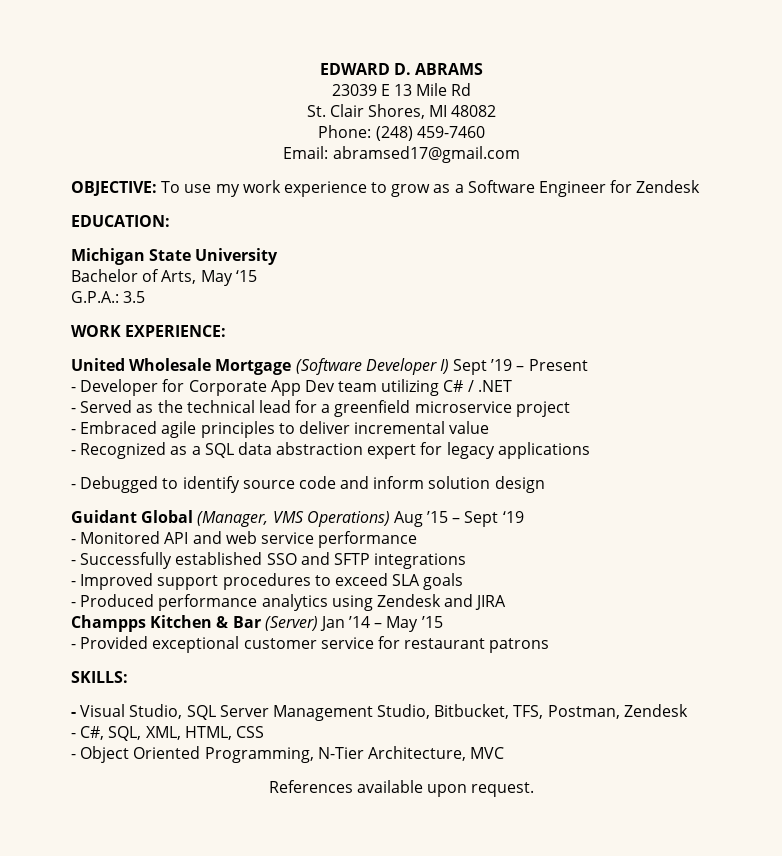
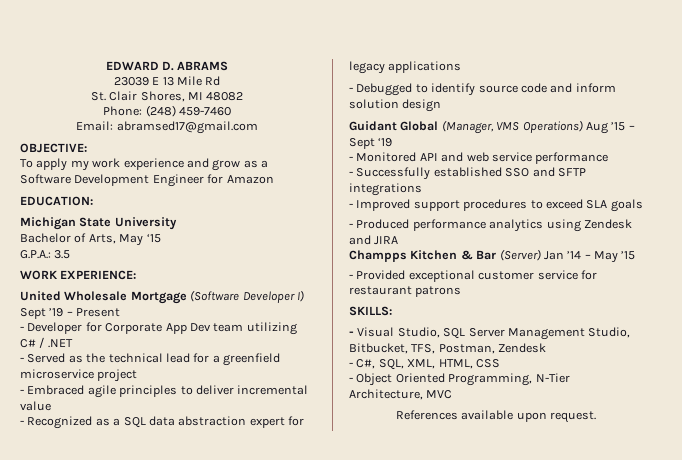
- OBJECTIVE: To use my work experience to grow as a Software Engineer for Zendesk
+ OBJECTIVE:
+ To apply my work experience and grow as a Software Development Engineer for Amazon

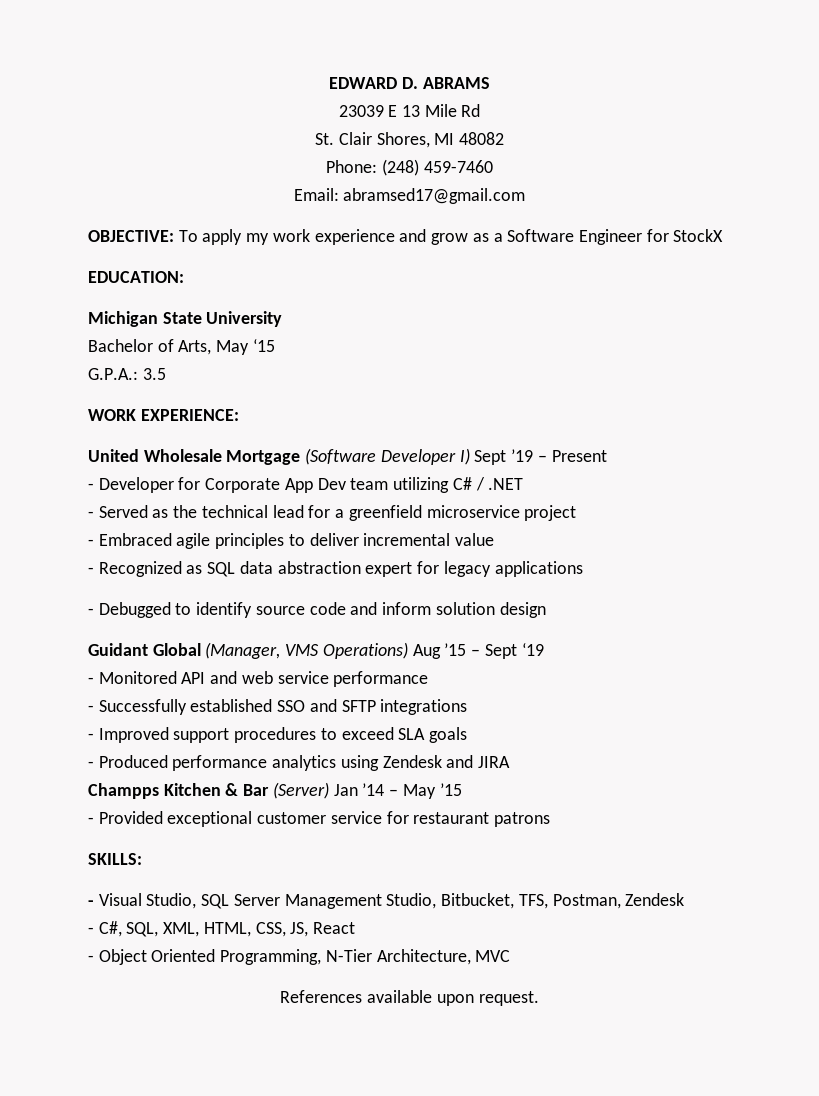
- OBJECTIVE:
- To apply my work experience and grow as a Software Development Engineer for Amazon
+ OBJECTIVE: To apply my work experience and grow as a Software Engineer for StockX
- - Recognized as a SQL data abstraction expert for legacy applications
+ - Recognized as SQL data abstraction expert for legacy applications
- - C#, SQL, XML, HTML, CSS
+ - C#, SQL, XML, HTML, CSS, JS, React

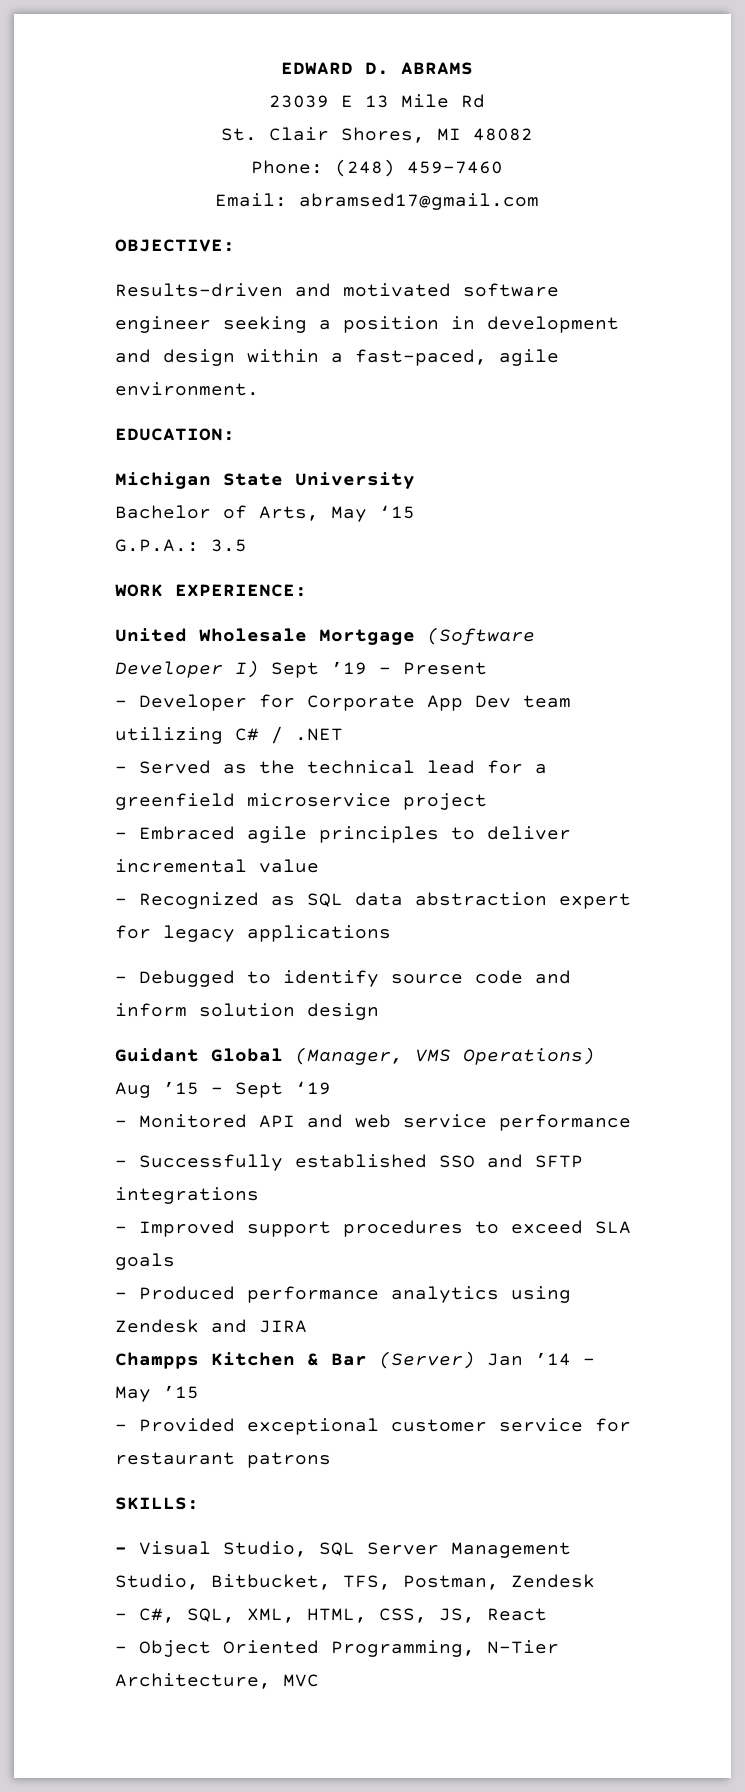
- OBJECTIVE: To apply my work experience and grow as a Software Engineer for StockX
+ OBJECTIVE:
+ Results-driven and motivated software engineer seeking a position in development and design within a fast-paced, agile environment.
- References available upon request.

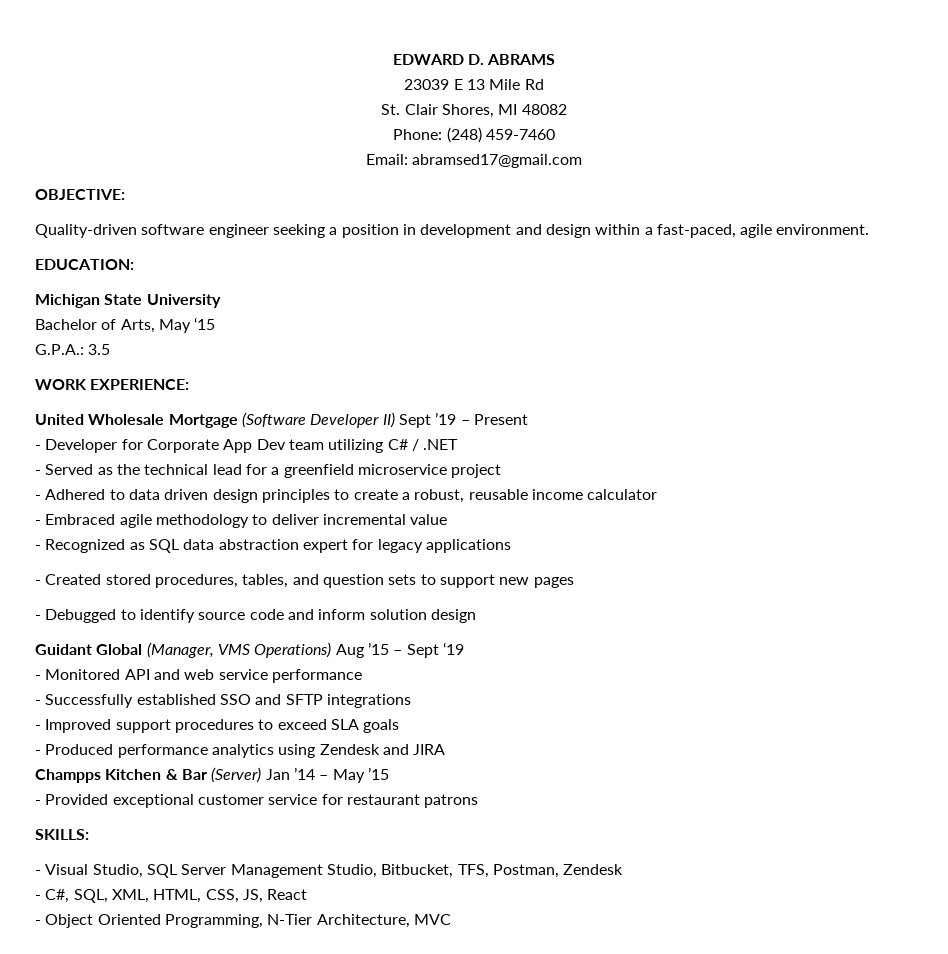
- Results-driven and motivated software engineer seeking a position in development and design within a fast-paced, agile environment.
+ Quality-driven software engineer seeking a position in development and design within a fast-paced, agile environment.
- United Wholesale Mortgage (Software Developer I) Sept ’19 – Present
+ United Wholesale Mortgage (Software Developer II) Sept ’19 – Present
+ - Adhered to data driven design principles to create a robust, reusable income calculator
- - Embraced agile principles to deliver incremental value
+ - Embraced agile methodology to deliver incremental value
+ - Created stored procedures, tables, and question sets to support new pages

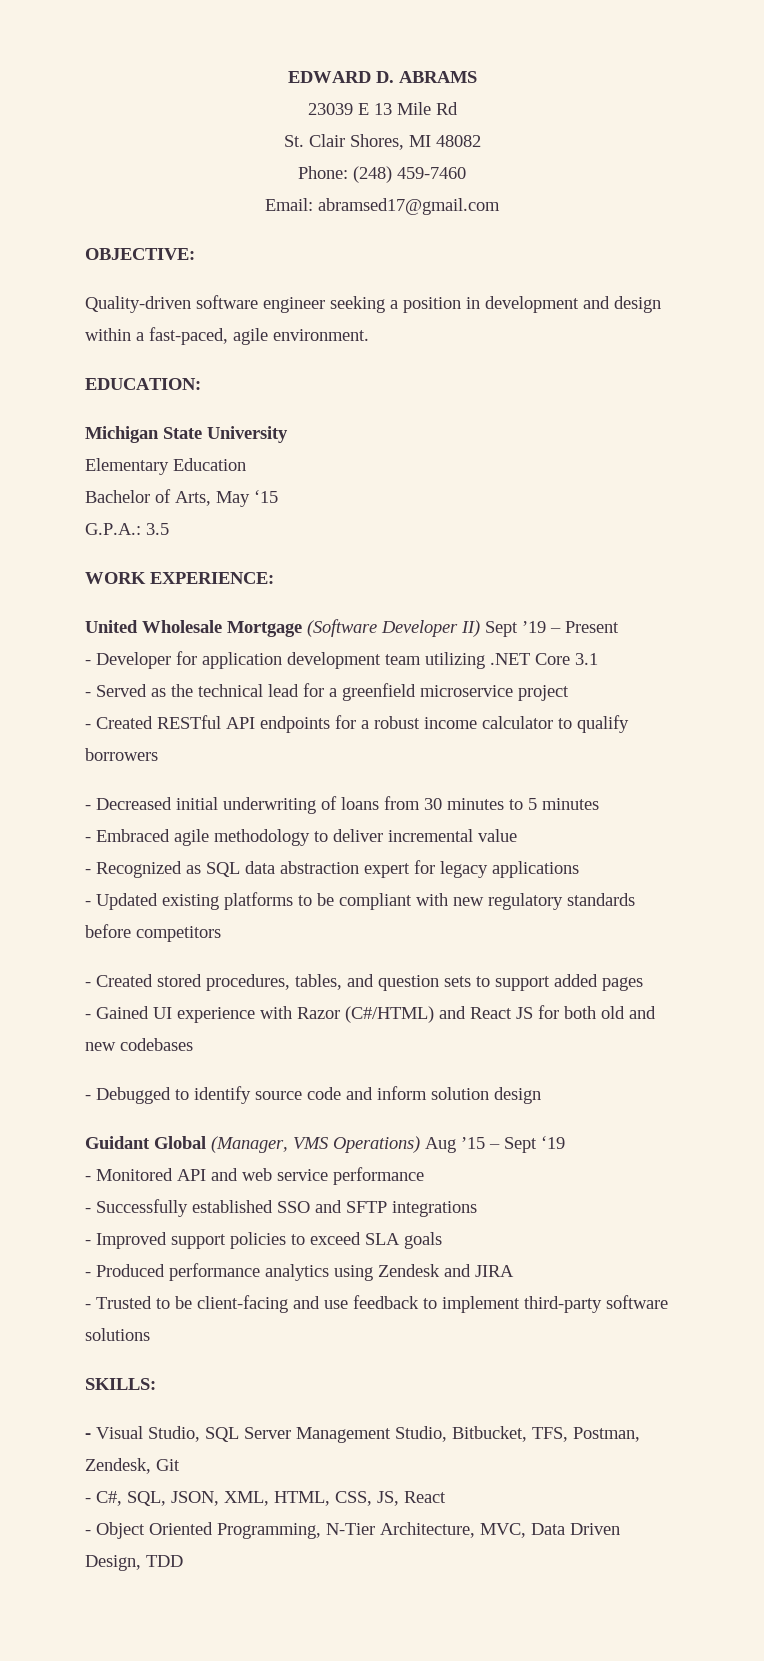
+ Elementary Education
- - Developer for Corporate App Dev team utilizing C# / .NET
+ - Developer for application development team utilizing .NET Core 3.1
- - Adhered to data driven design principles to create a robust, reusable income calculator
+ - Created RESTful API endpoints for a robust income calculator to qualify borrowers
+ - Decreased initial underwriting of loans from 30 minutes to 5 minutes
+ - Updated existing platforms to be compliant with new regulatory standards before competitors
- - Created stored procedures, tables, and question sets to support new pages
+ - Created stored procedures, tables, and question sets to support added pages
+ - Gained UI experience with Razor (C#/HTML) and React JS for both old and new codebases
- - Improved support procedures to exceed SLA goals
+ - Improved support policies to exceed SLA goals
- Champps Kitchen & Bar (Server) Jan ’14 – May ’15
- - Provided exceptional customer service for restaurant patrons
+ - Trusted to be client-facing and use feedback to implement third-party software solutions
- - Visual Studio, SQL Server Management Studio, Bitbucket, TFS, Postman, Zendesk
+ - Visual Studio, SQL Server Management Studio, Bitbucket, TFS, Postman, Zendesk, Git
- - C#, SQL, XML, HTML, CSS, JS, React
+ - C#, SQL, JSON, XML, HTML, CSS, JS, React
- - Object Oriented Programming, N-Tier Architecture, MVC
+ - Object Oriented Programming, N-Tier Architecture, MVC, Data Driven Design, TDD

